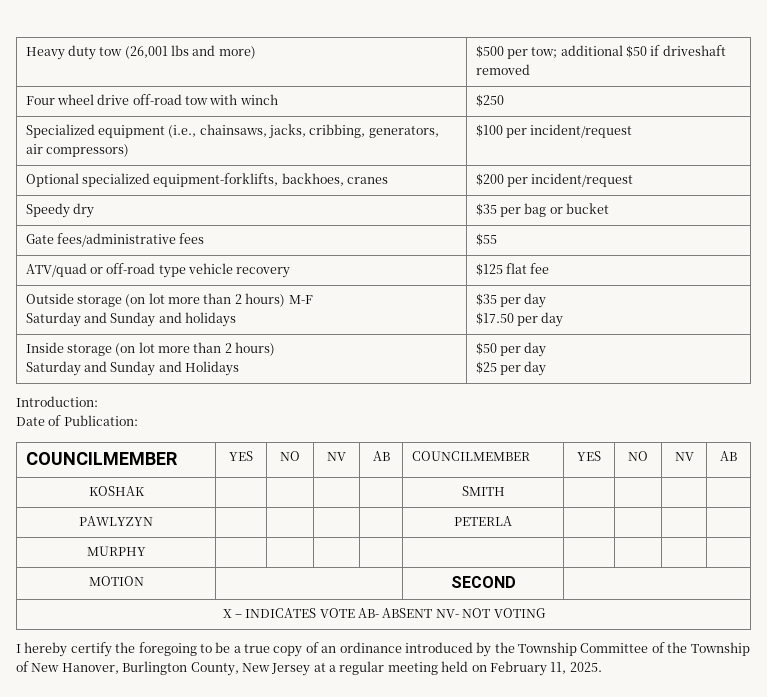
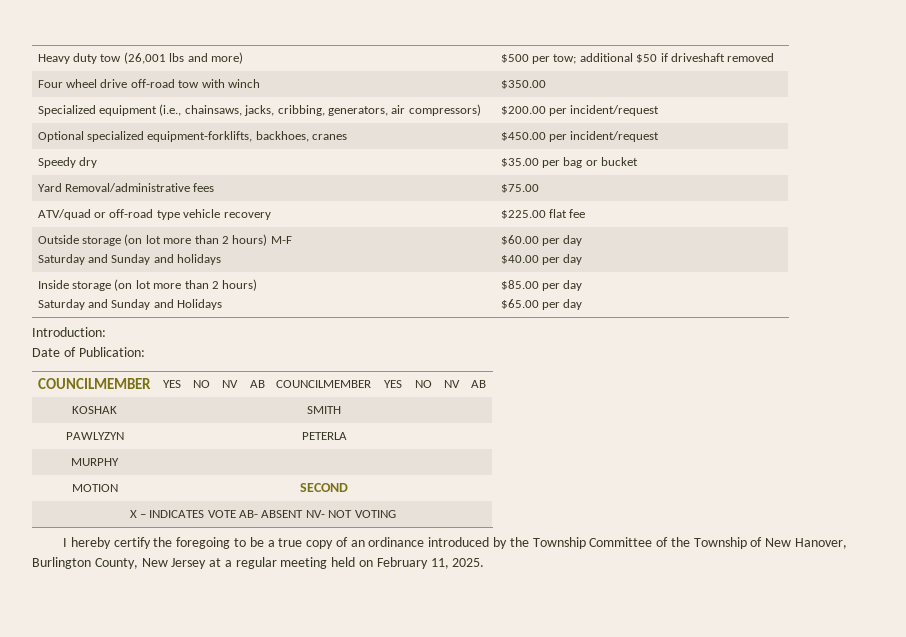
- Four wheel drive off-road tow with winch | $250
+ Four wheel drive off-road tow with winch | $350.00
- Specialized equipment (i.e., chainsaws, jacks, cribbing, generators, air compressors) | $100 per incident/request
+ Specialized equipment (i.e., chainsaws, jacks, cribbing, generators, air compressors) | $200.00 per incident/request
- Optional specialized equipment-forklifts, backhoes, cranes | $200 per incident/request
+ Optional specialized equipment-forklifts, backhoes, cranes | $450.00 per incident/request
- Speedy dry | $35 per bag or bucket
+ Speedy dry | $35.00 per bag or bucket
- Gate fees/administrative fees | $55
+ Yard Removal/administrative fees | $75.00
- ATV/quad or off-road type vehicle recovery | $125 flat fee
+ ATV/quad or off-road type vehicle recovery | $225.00 flat fee
  Outside storage (on lot more than 2 hours) M-F
- Saturday and Sunday and holidays | $35 per day
- $17.50 per day
+ Saturday and Sunday and holidays | $60.00 per day
+ $40.00 per day
  Inside storage (on lot more than 2 hours)
- Saturday and Sunday and Holidays | $50 per day
- $25 per day
+ Saturday and Sunday and Holidays | $85.00 per day
+ $65.00 per day

